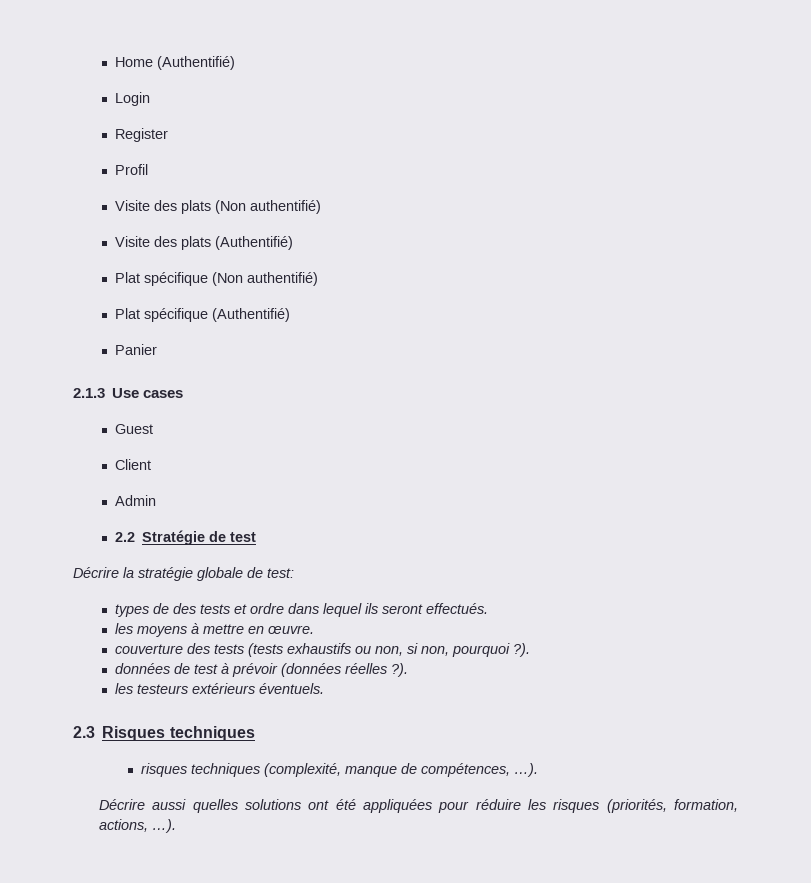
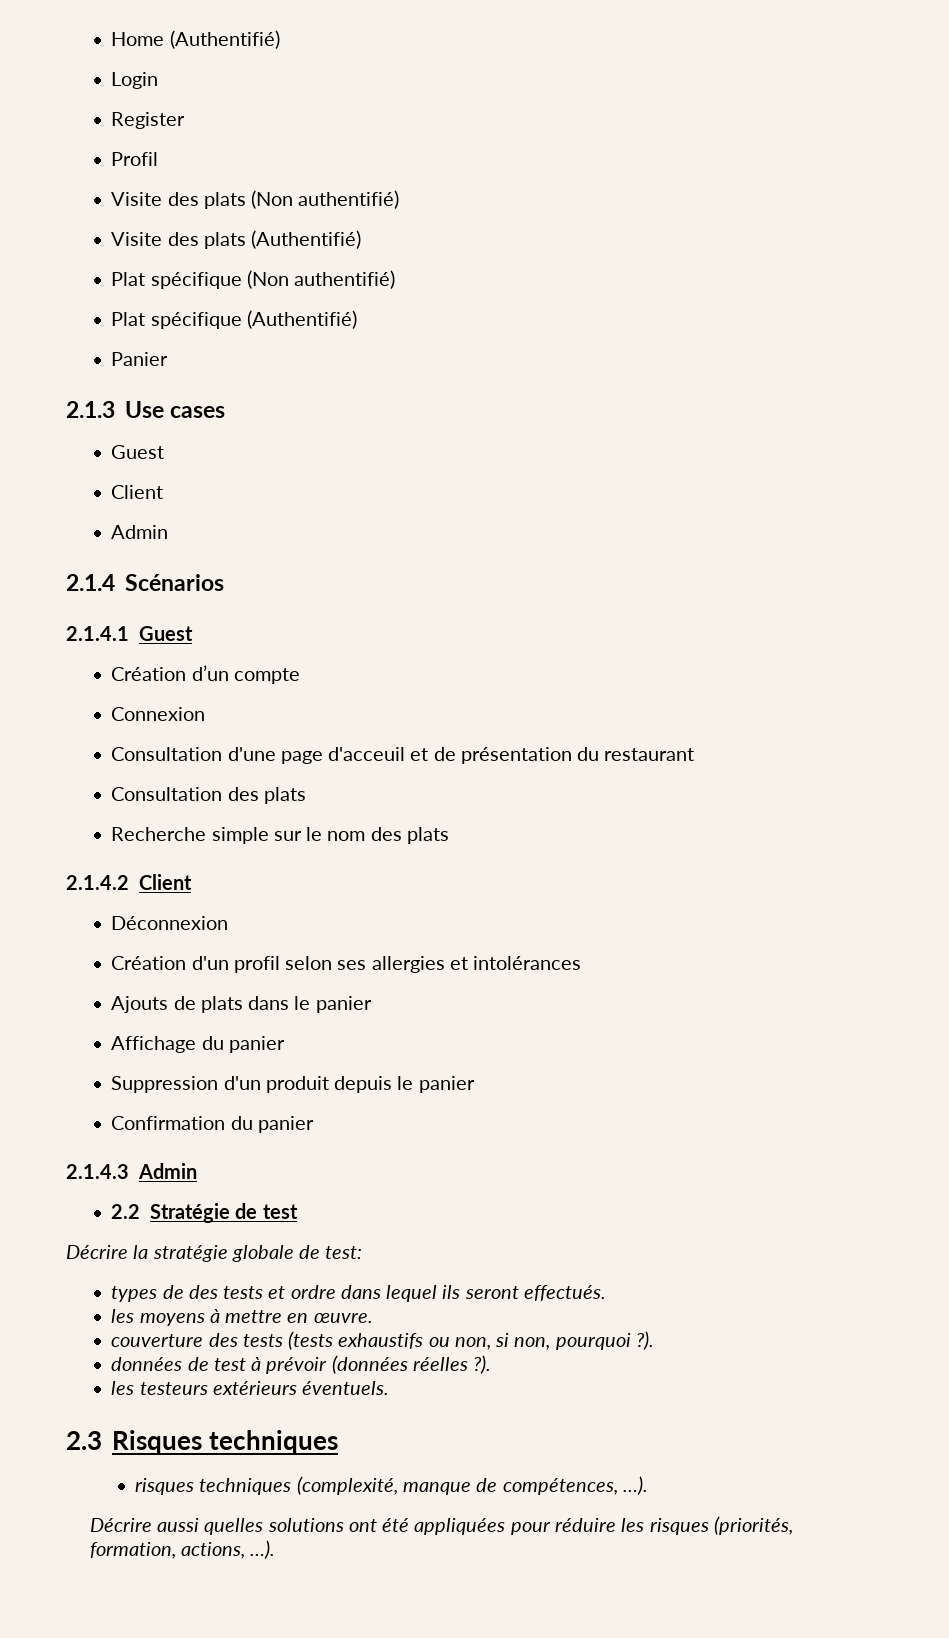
+ 2.1.4 Scénarios
+ 2.1.4.1 Guest
+ Création d’un compte
+ Connexion
+ Consultation d'une page d'acceuil et de présentation du restaurant
+ Consultation des plats
+ Recherche simple sur le nom des plats
+ 2.1.4.2 Client
+ Déconnexion
+ Création d'un profil selon ses allergies et intolérances
+ Ajouts de plats dans le panier
+ Affichage du panier
+ Suppression d'un produit depuis le panier
+ Confirmation du panier
+ 2.1.4.3 Admin

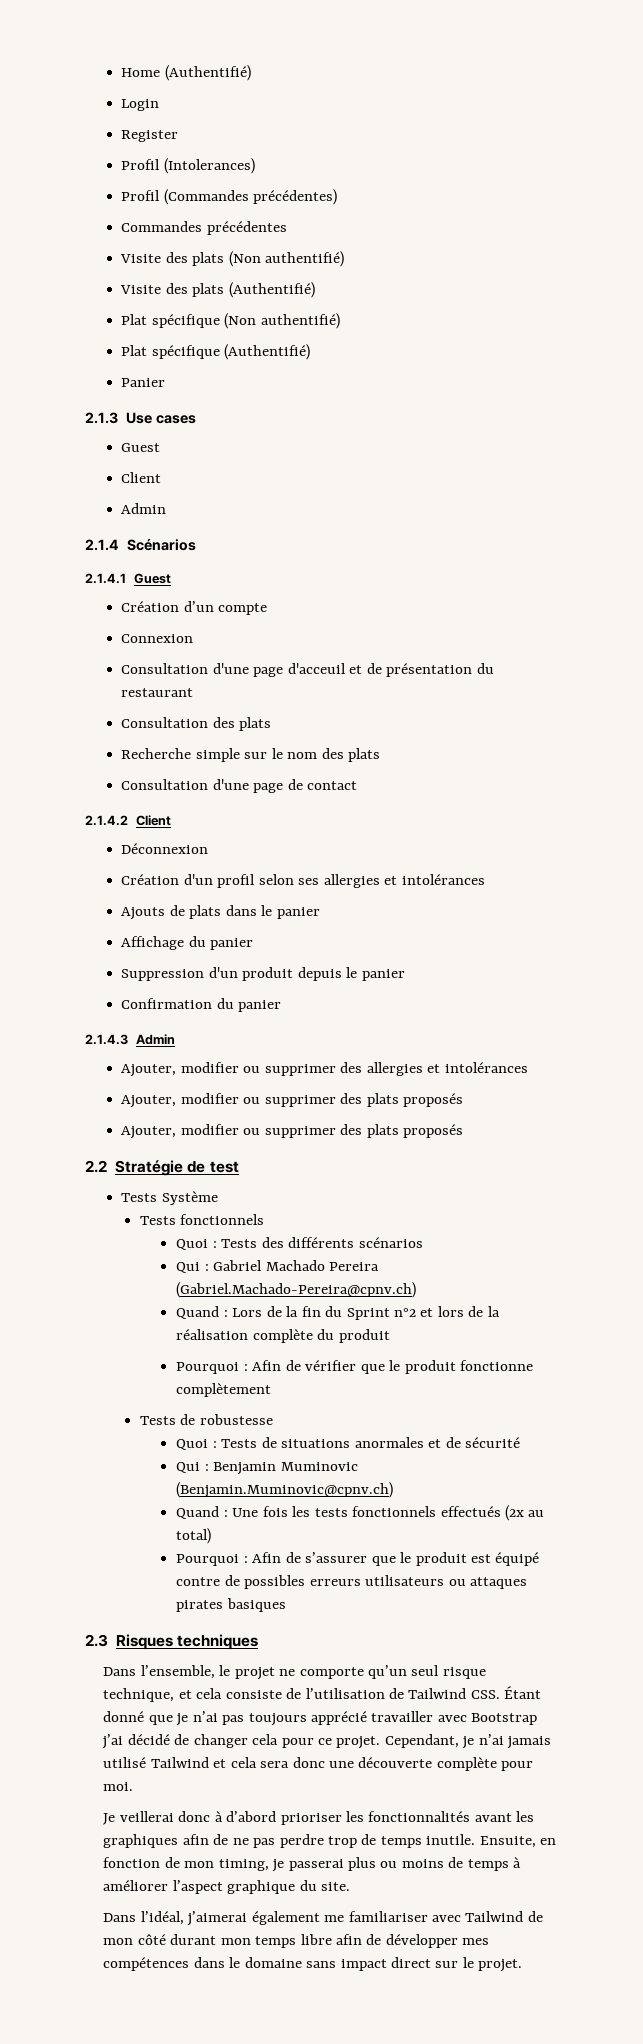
- Profil
+ Profil (Intolerances)
+ Profil (Commandes précédentes)
+ Commandes précédentes
+ Consultation d'une page de contact
+ Ajouter, modifier ou supprimer des allergies et intolérances
+ Ajouter, modifier ou supprimer des plats proposés
+ Ajouter, modifier ou supprimer des plats proposés
  2.2 Stratégie de test
- Décrire la stratégie globale de test:
- types de des tests et ordre dans lequel ils seront effectués.
- les moyens à mettre en œuvre.
- couverture des tests (tests exhaustifs ou non, si non, pourquoi ?).
- données de test à prévoir (données réelles ?).
- les testeurs extérieurs éventuels.
+ Tests Système
+ Tests fonctionnels
+ Quoi : Tests des différents scénarios
+ Qui : Gabriel Machado Pereira (Gabriel.Machado-Pereira@cpnv.ch)
+ Quand : Lors de la fin du Sprint n°2 et lors de la réalisation complète du produit
+ Pourquoi : Afin de vérifier que le produit fonctionne complètement
+ Tests de robustesse
+ Quoi : Tests de situations anormales et de sécurité
+ Qui : Benjamin Muminovic (Benjamin.Muminovic@cpnv.ch)
+ Quand : Une fois les tests fonctionnels effectués (2x au total)
+ Pourquoi : Afin de s’assurer que le produit est équipé contre de possibles erreurs utilisateurs ou attaques pirates basiques
  2.3 Risques techniques
- risques techniques (complexité, manque de compétences, …).
- Décrire aussi quelles solutions ont été appliquées pour réduire les risques (priorités, formation, actions, …).
+ Dans l’ensemble, le projet ne comporte qu’un seul risque technique, et cela consiste de l’utilisation de Tailwind CSS. Étant donné que je n’ai pas toujours apprécié travailler avec Bootstrap j’ai décidé de changer cela pour ce projet. Cependant, je n’ai jamais utilisé Tailwind et cela sera donc une découverte complète pour moi.
+ Je veillerai donc à d’abord prioriser les fonctionnalités avant les graphiques afin de ne pas perdre trop de temps inutile. Ensuite, en fonction de mon timing, je passerai plus ou moins de temps à améliorer l’aspect graphique du site.
+ Dans l’idéal, j’aimerai également me familiariser avec Tailwind de mon côté durant mon temps libre afin de développer mes compétences dans le domaine sans impact direct sur le projet.

